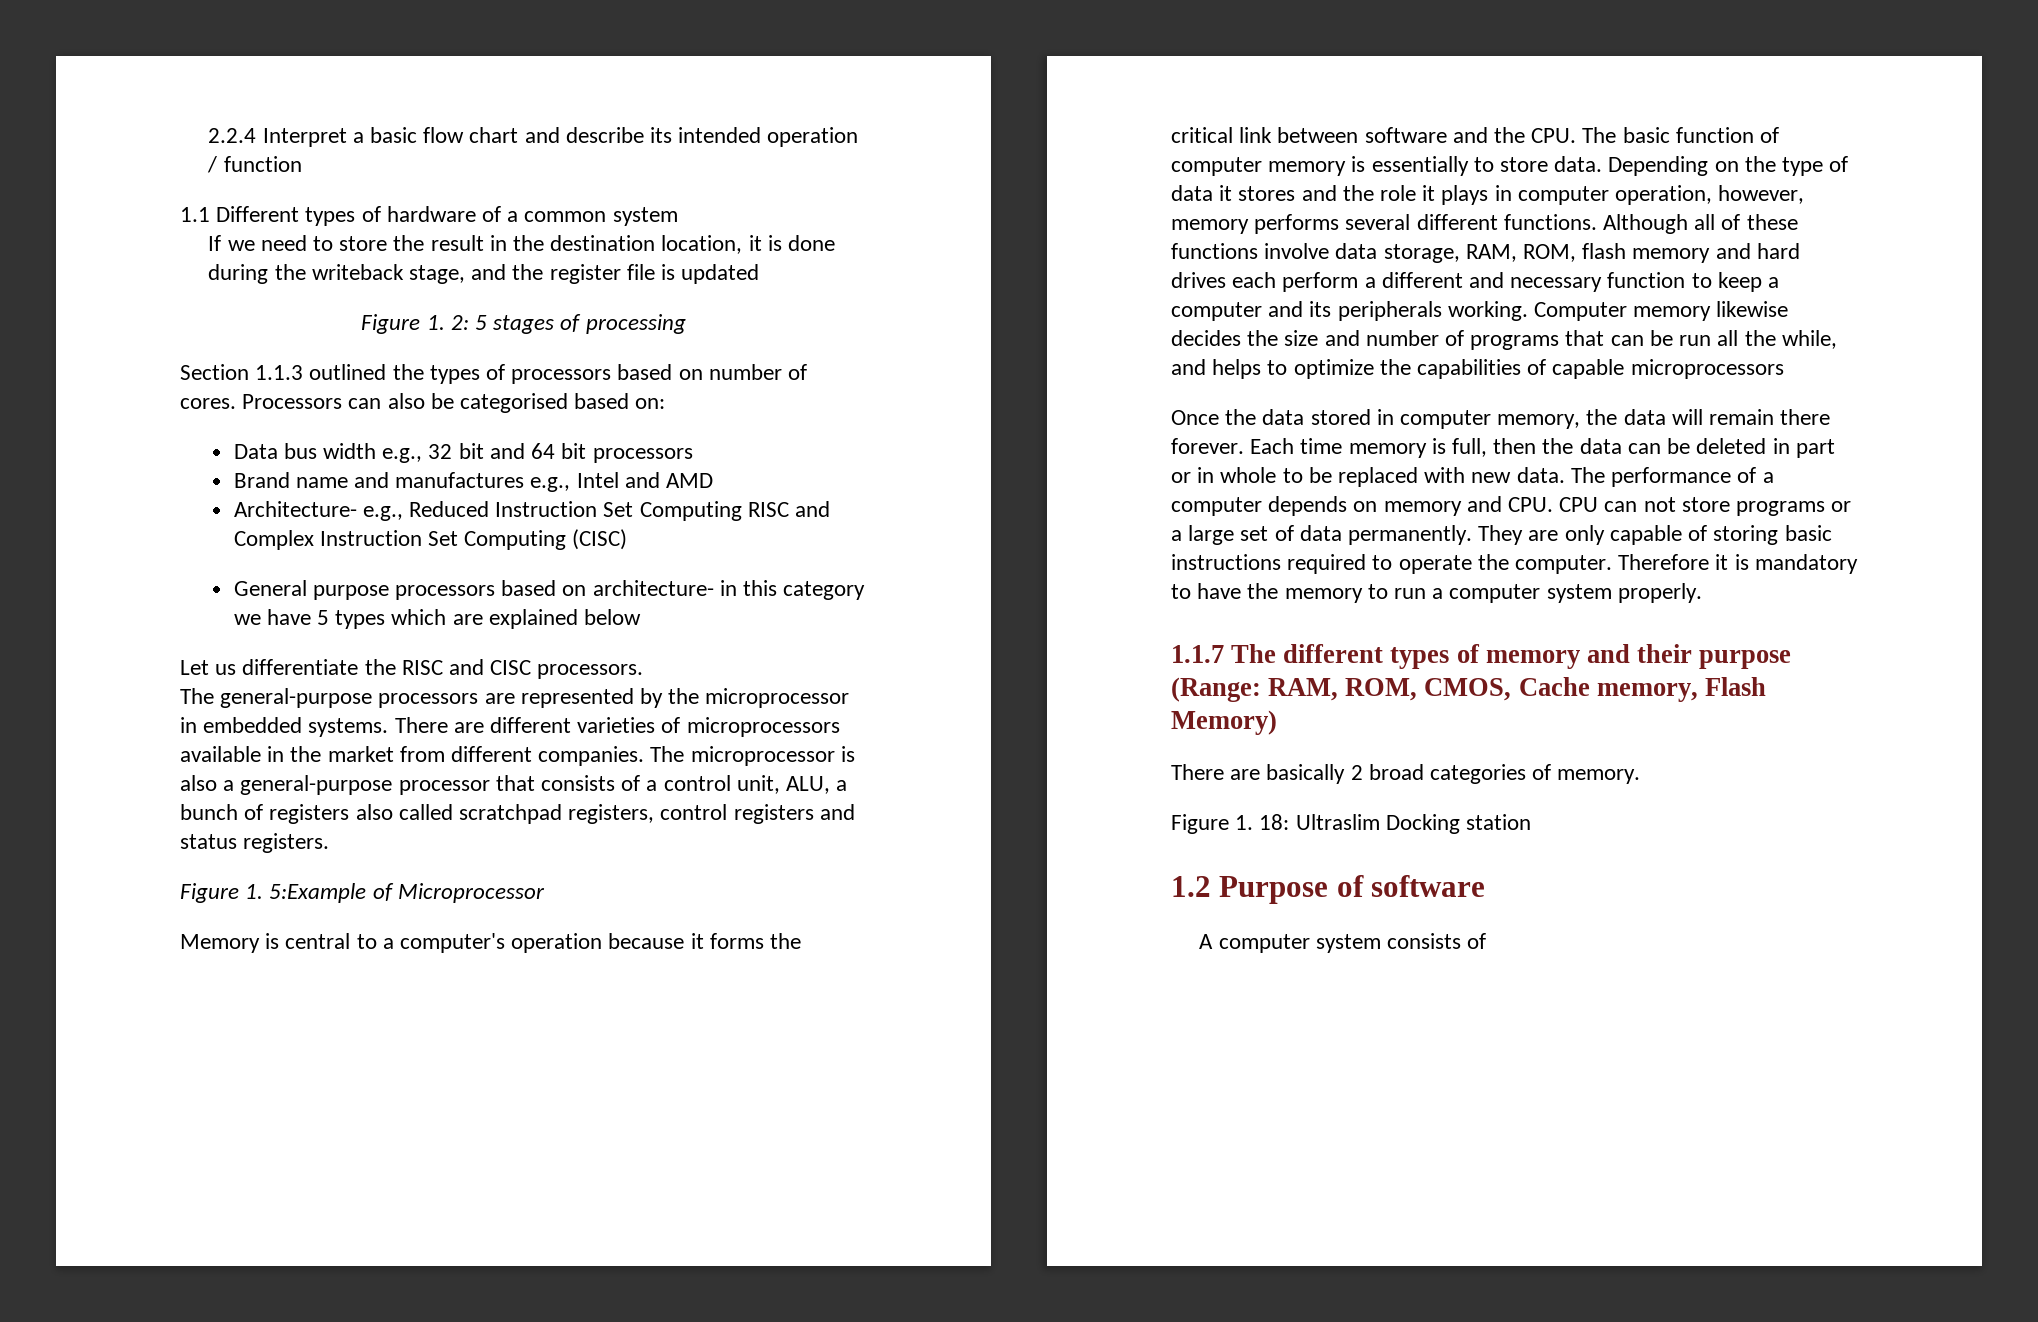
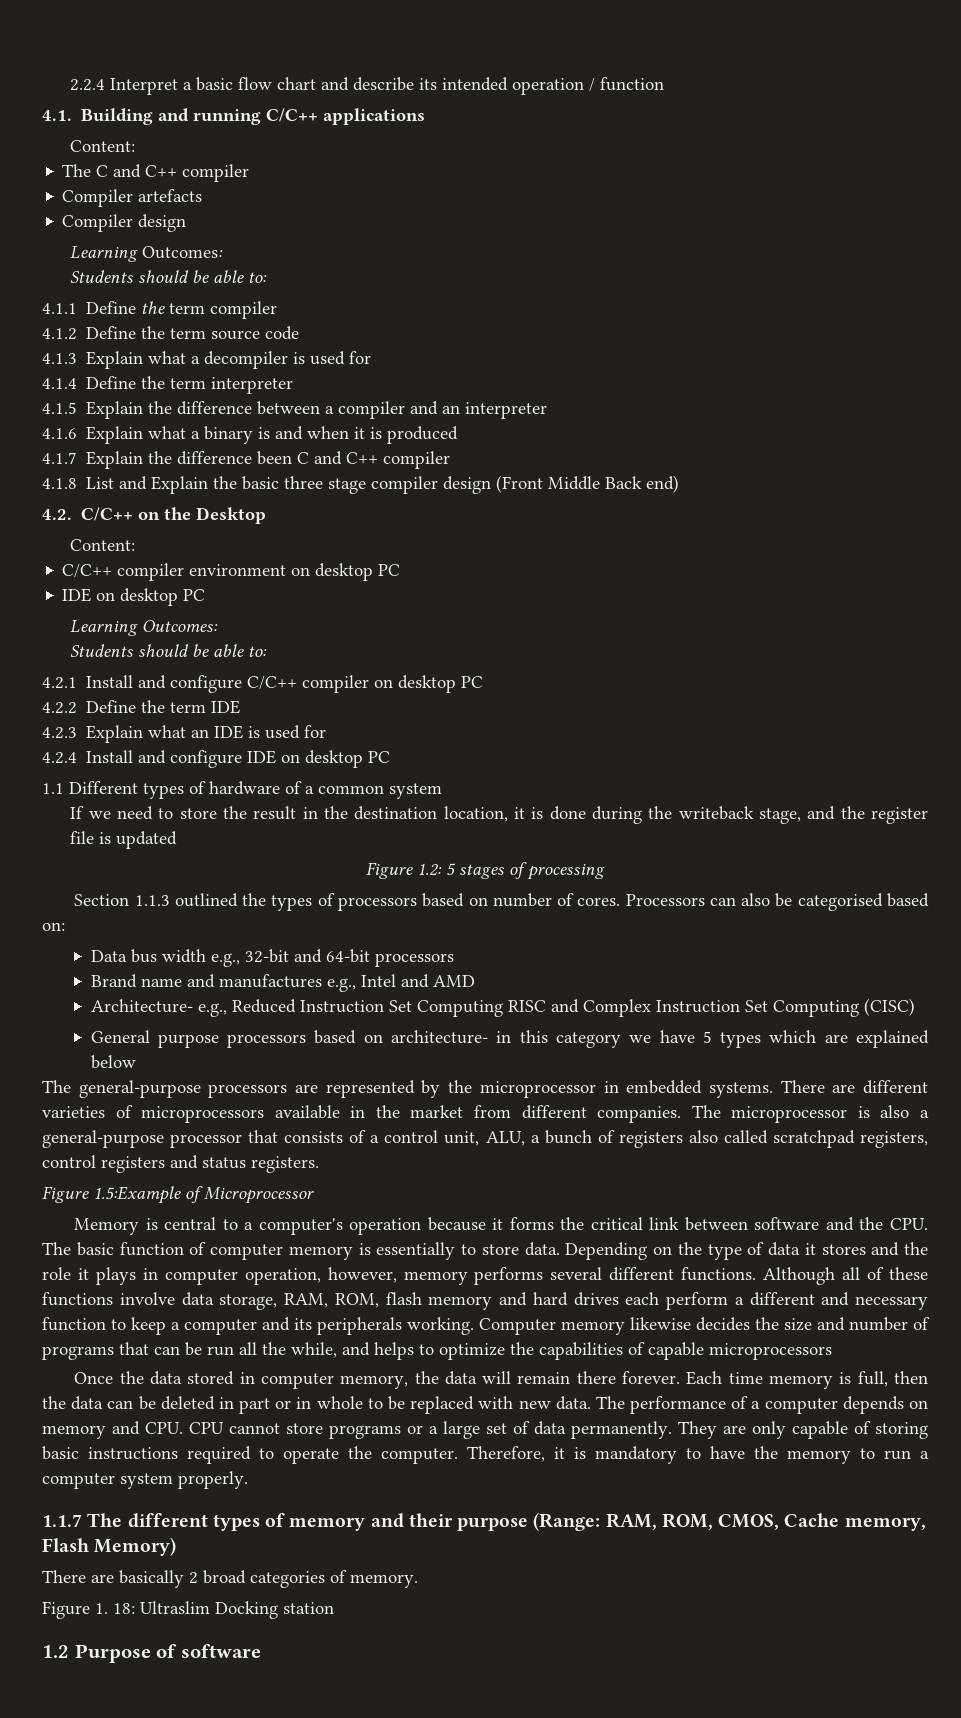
+ 4.1. Building and running C/C++ applications
+ Content:
+ The C and C++ compiler
+ Compiler artefacts
+ Compiler design
+ Learning Outcomes:
+ Students should be able to:
+ 4.1.1 Define the term compiler
+ 4.1.2 Define the term source code
+ 4.1.3 Explain what a decompiler is used for
+ 4.1.4 Define the term interpreter
+ 4.1.5 Explain the difference between a compiler and an interpreter
+ 4.1.6 Explain what a binary is and when it is produced
+ 4.1.7 Explain the difference been C and C++ compiler
+ 4.1.8 List and Explain the basic three stage compiler design (Front Middle Back end)
+ 4.2. C/C++ on the Desktop
+ Content:
+ C/C++ compiler environment on desktop PC
+ IDE on desktop PC
+ Learning Outcomes:
+ Students should be able to:
+ 4.2.1 Install and configure C/C++ compiler on desktop PC
+ 4.2.2 Define the term IDE
+ 4.2.3 Explain what an IDE is used for
+ 4.2.4 Install and configure IDE on desktop PC
- Figure 1. 2: 5 stages of processing
+ Figure 1.2: 5 stages of processing
- Data bus width e.g., 32 bit and 64 bit processors
+ Data bus width e.g., 32-bit and 64-bit processors
- Let us differentiate the RISC and CISC processors.
- Figure 1. 5:Example of Microprocessor
+ Figure 1.5:Example of Microprocessor
- The performance of a computer depends on memory and CPU. CPU can not store programs or a large set of data permanently.
+ The performance of a computer depends on memory and CPU. CPU cannot store programs or a large set of data permanently.
- Therefore it is mandatory to have the memory to run a computer system properly.
+ Therefore, it is mandatory to have the memory to run a computer system properly.
- A computer system consists of

